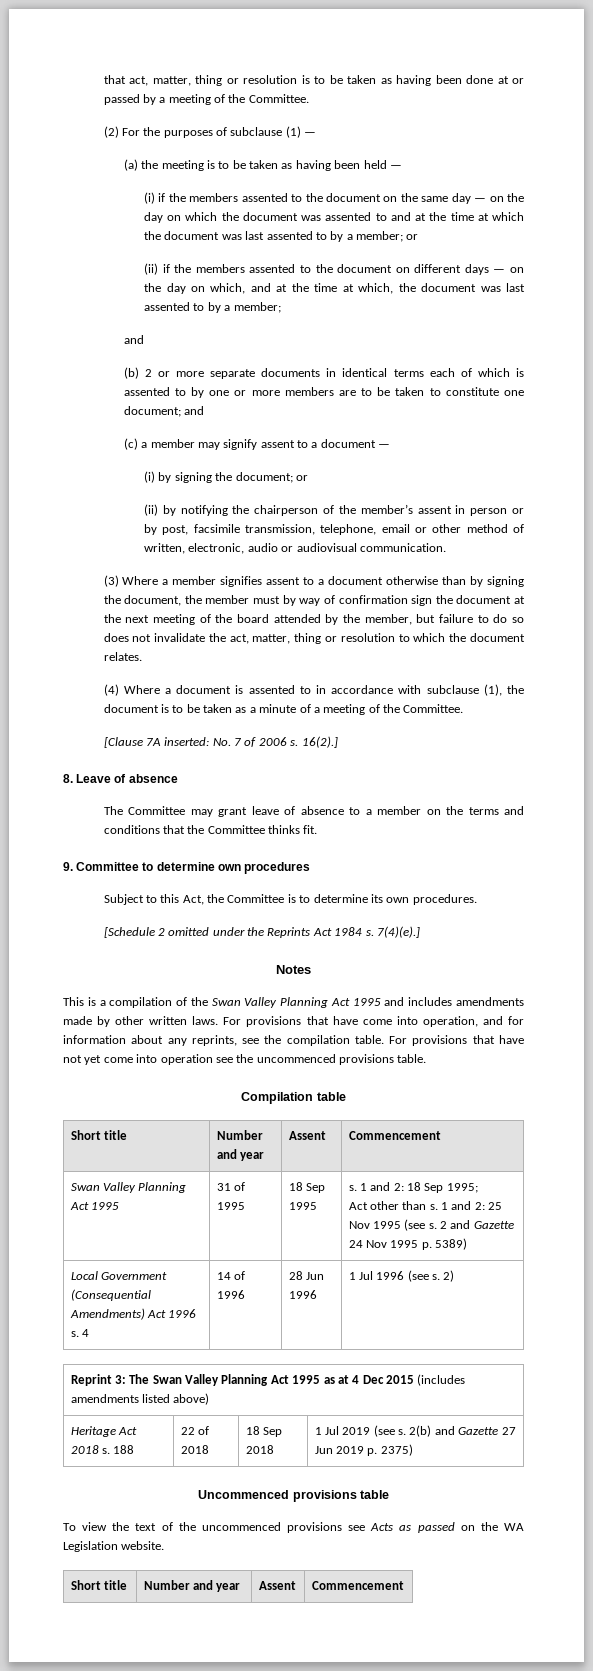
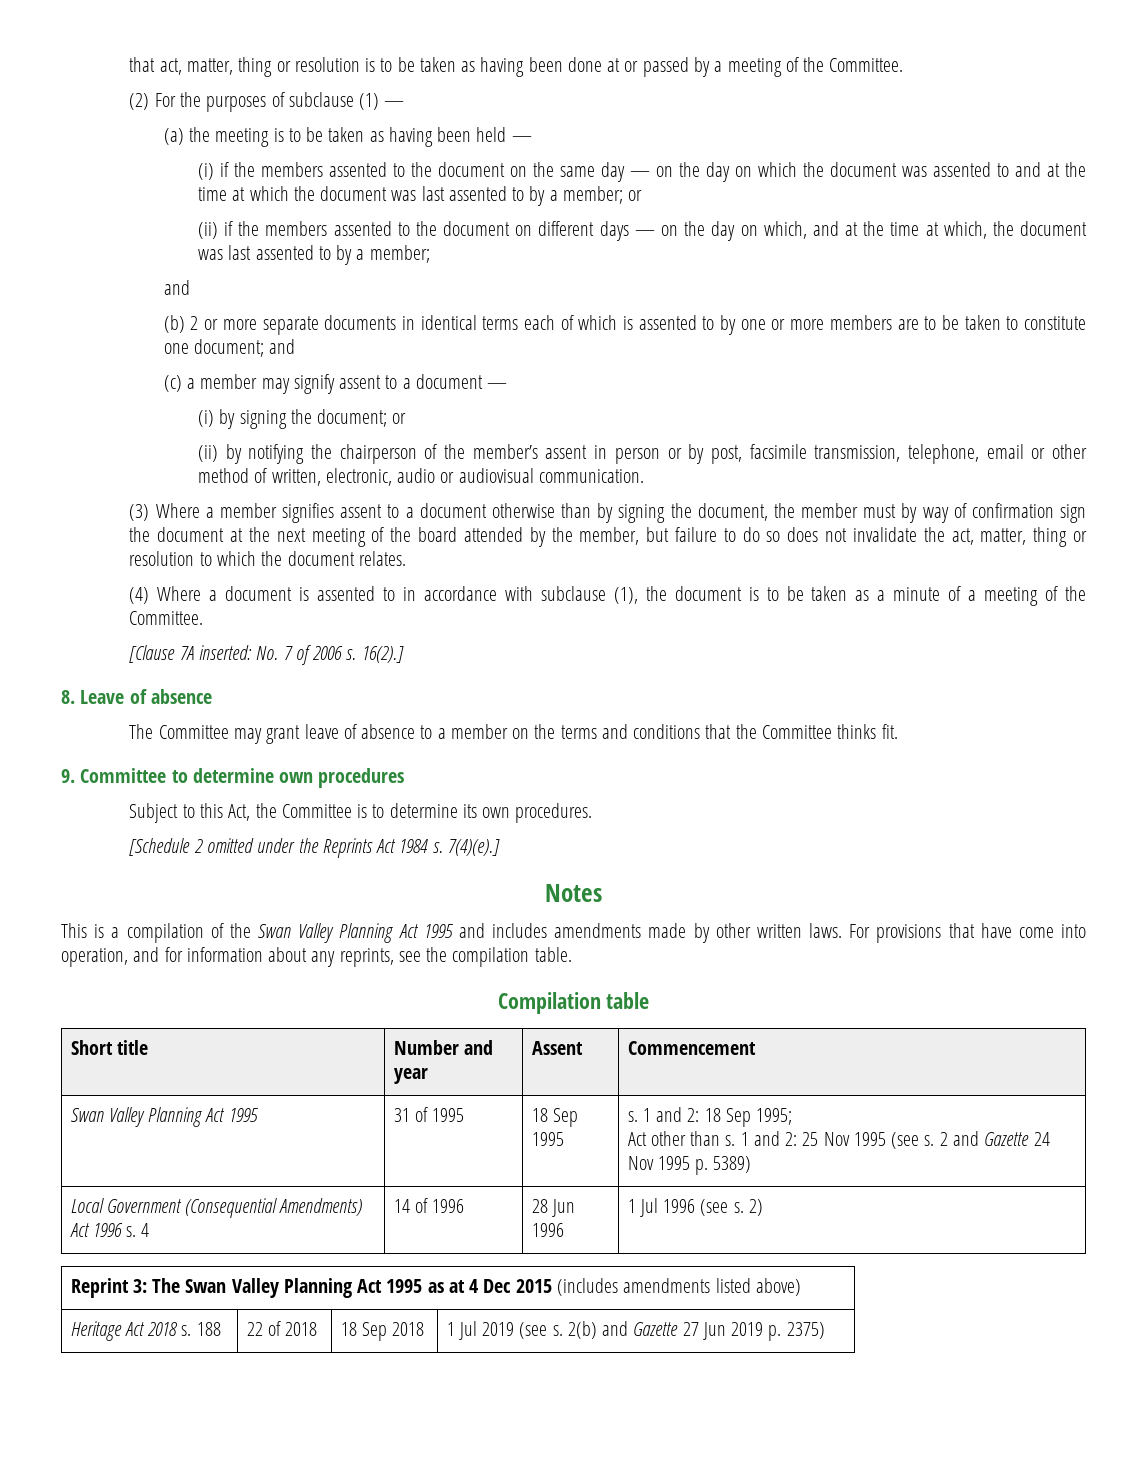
- For provisions that have not yet come into operation see the uncommenced provisions table.
- Uncommenced provisions table
- To view the text of the uncommenced provisions see Acts as passed on the WA Legislation website.
- Short title | Number and year | Assent | Commencement

